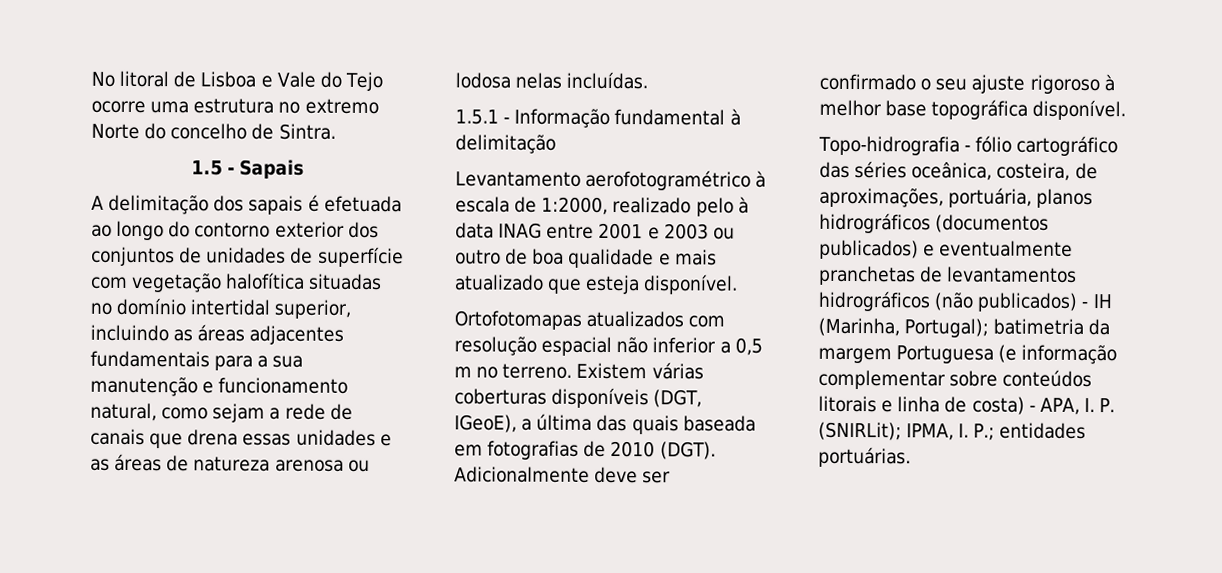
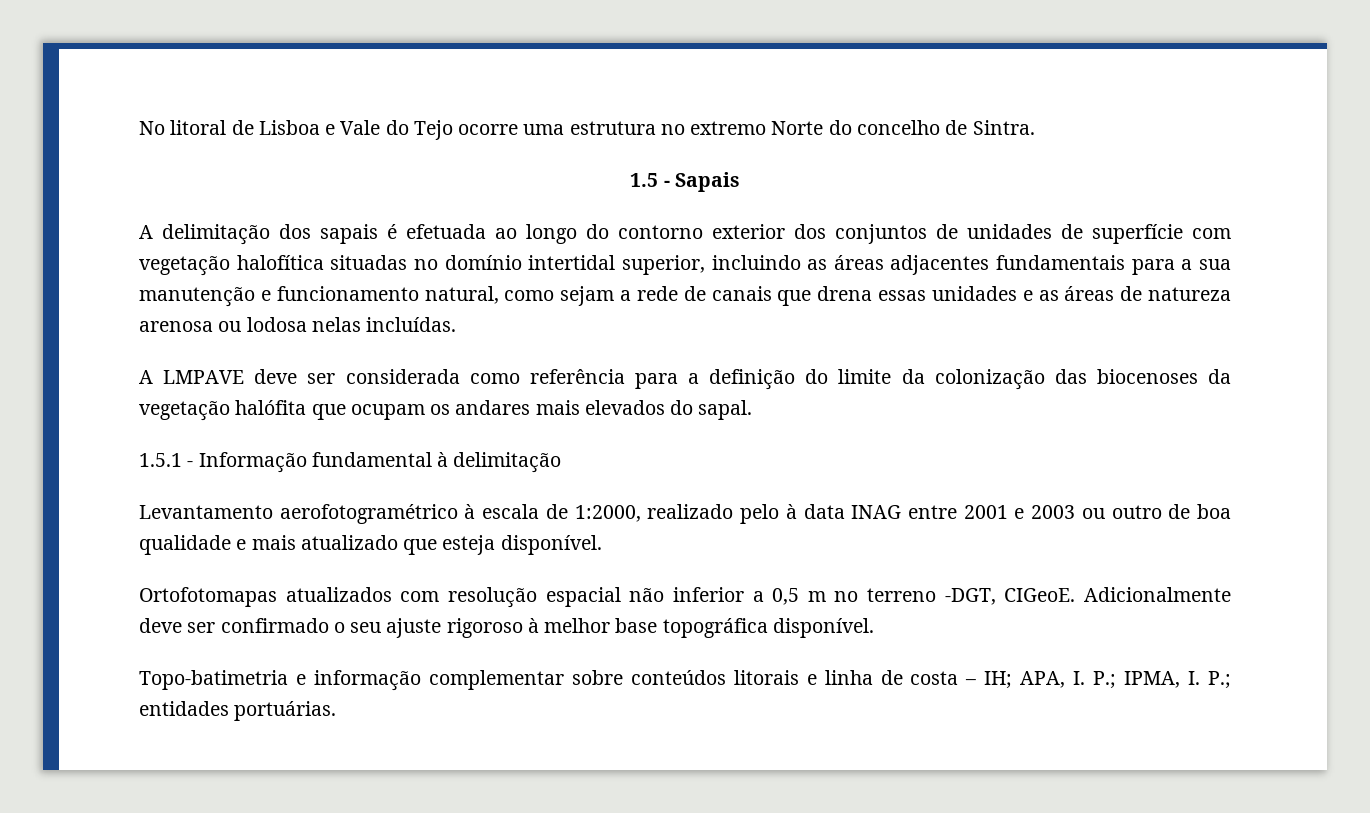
+ A LMPAVE deve ser considerada como referência para a definição do limite da colonização das biocenoses da vegetação halófita que ocupam os andares mais elevados do sapal.
- Ortofotomapas atualizados com resolução espacial não inferior a 0,5 m no terreno. Existem várias coberturas disponíveis (DGT, IGeoE), a última das quais baseada em fotografias de 2010 (DGT).
+ Ortofotomapas atualizados com resolução espacial não inferior a 0,5 m no terreno -DGT, CIGeoE.
- Topo-hidrografia - fólio cartográfico das séries oceânica, costeira, de aproximações, portuária, planos hidrográficos (documentos publicados) e eventualmente pranchetas de levantamentos hidrográficos (não publicados) - IH (Marinha, Portugal); batimetria da margem Portuguesa (e informação complementar sobre conteúdos litorais e linha de costa) - APA, I. P. (SNIRLit); IPMA, I. P.; entidades portuárias.
+ Topo-batimetria e informação complementar sobre conteúdos litorais e linha de costa – IH; APA, I. P.; IPMA, I. P.; entidades portuárias.

